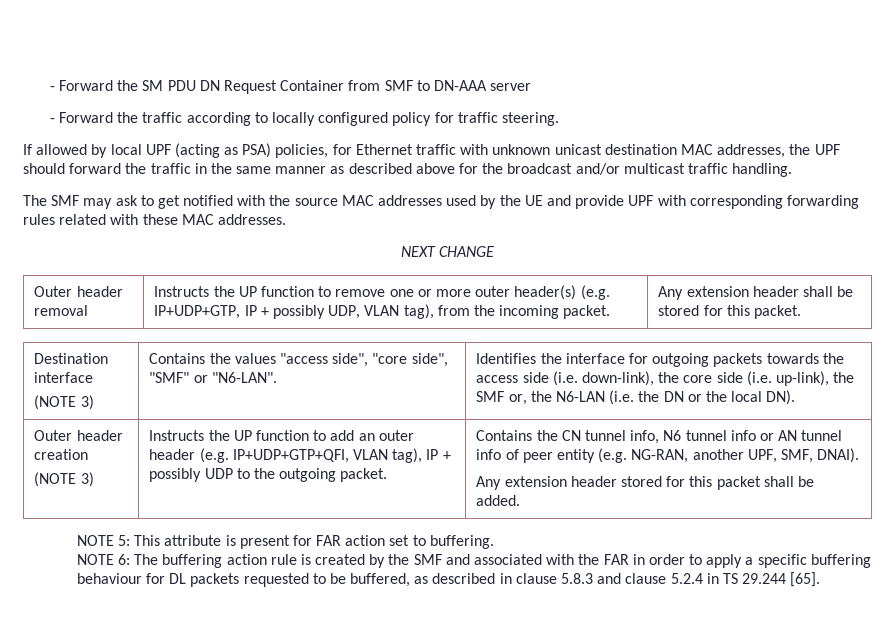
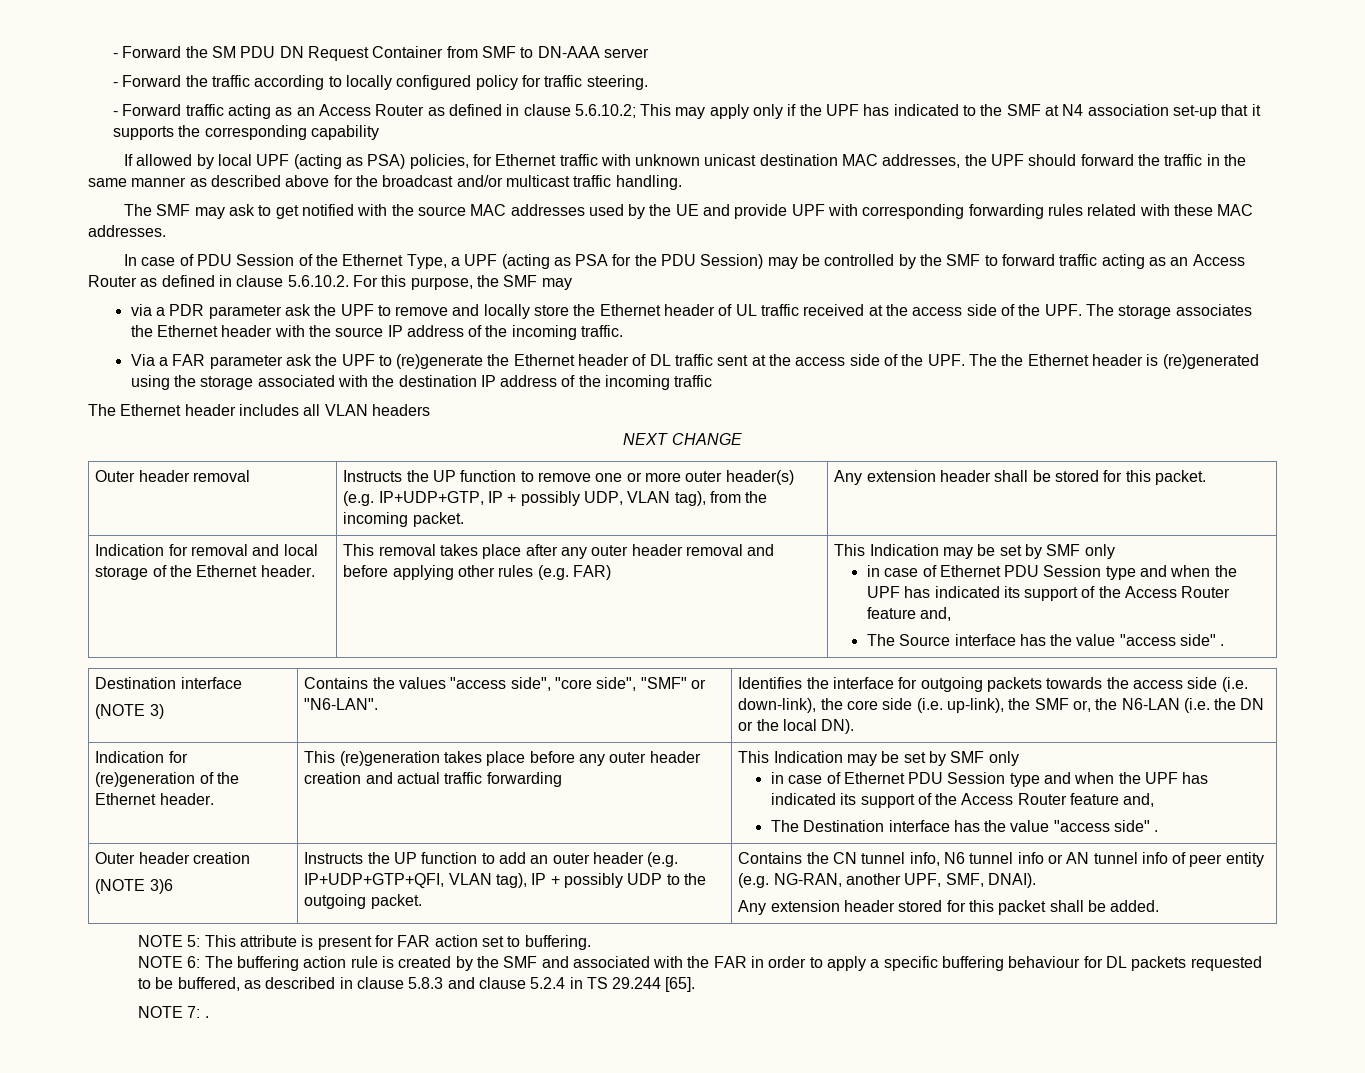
+ - Forward traffic acting as an Access Router as defined in clause 5.6.10.2; This may apply only if the UPF has indicated to the SMF at N4 association set-up that it supports the corresponding capability
+ In case of PDU Session of the Ethernet Type, a UPF (acting as PSA for the PDU Session) may be controlled by the SMF to forward traffic acting as an Access Router as defined in clause 5.6.10.2. For this purpose, the SMF may
+ via a PDR parameter ask the UPF to remove and locally store the Ethernet header of UL traffic received at the access side of the UPF. The storage associates the Ethernet header with the source IP address of the incoming traffic.
+ Via a FAR parameter ask the UPF to (re)generate the Ethernet header of DL traffic sent at the access side of the UPF. The the Ethernet header is (re)generated using the storage associated with the destination IP address of the incoming traffic
+ The Ethernet header includes all VLAN headers
+ Indication for removal and local storage of the Ethernet header. | This removal takes place after any outer header removal and before applying other rules (e.g. FAR) | This Indication may be set by SMF only
+ in case of Ethernet PDU Session type and when the UPF has indicated its support of the Access Router feature and,
+ The Source interface has the value "access side" .
+ Indication for (re)generation of the Ethernet header. | This (re)generation takes place before any outer header creation and actual traffic forwarding | This Indication may be set by SMF only
+ in case of Ethernet PDU Session type and when the UPF has indicated its support of the Access Router feature and,
+ The Destination interface has the value "access side" .
  Outer header creation
- (NOTE 3)
+ (NOTE 3)6
+ NOTE 7: .

